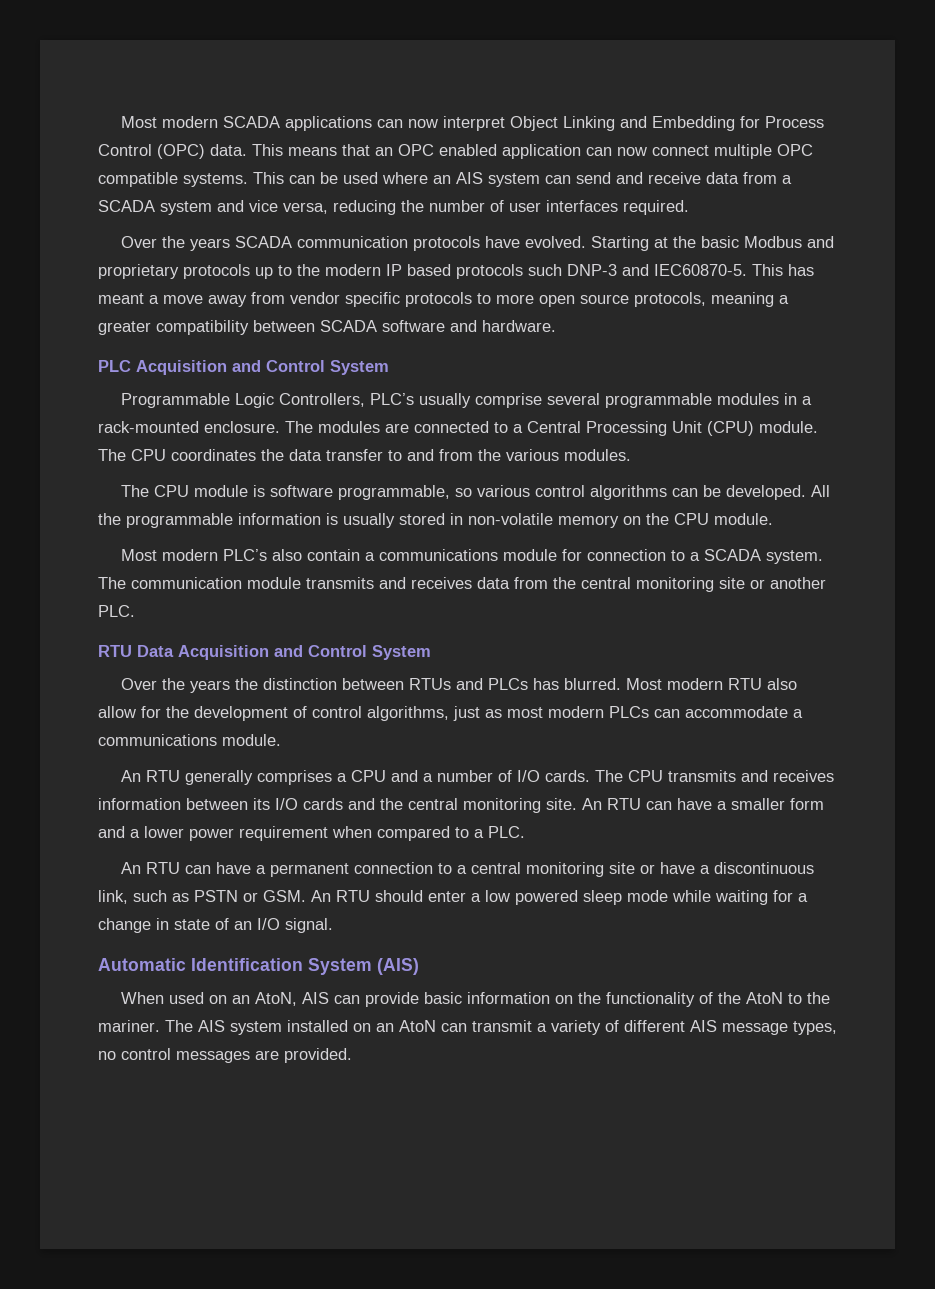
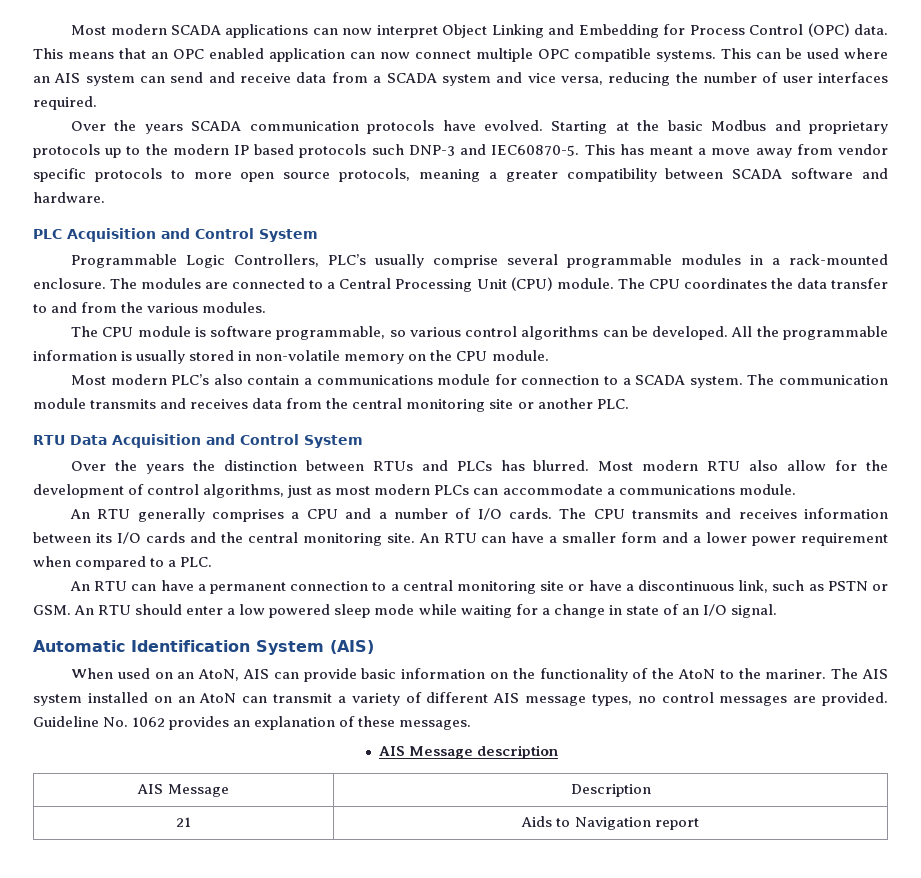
+ Guideline No. 1062 provides an explanation of these messages.
+ AIS Message description
+ AIS Message | Description
+ 21 | Aids to Navigation report

